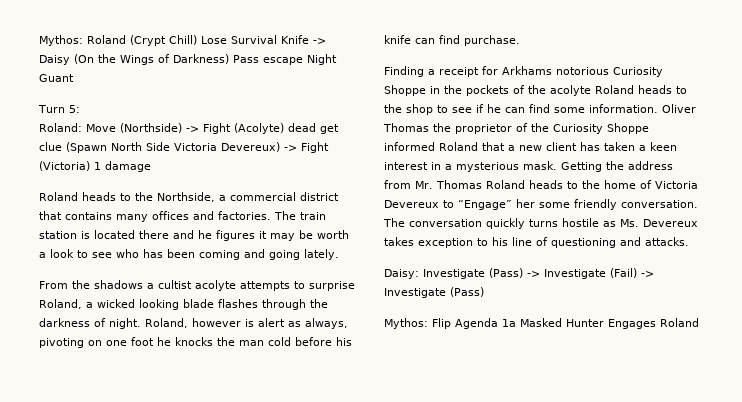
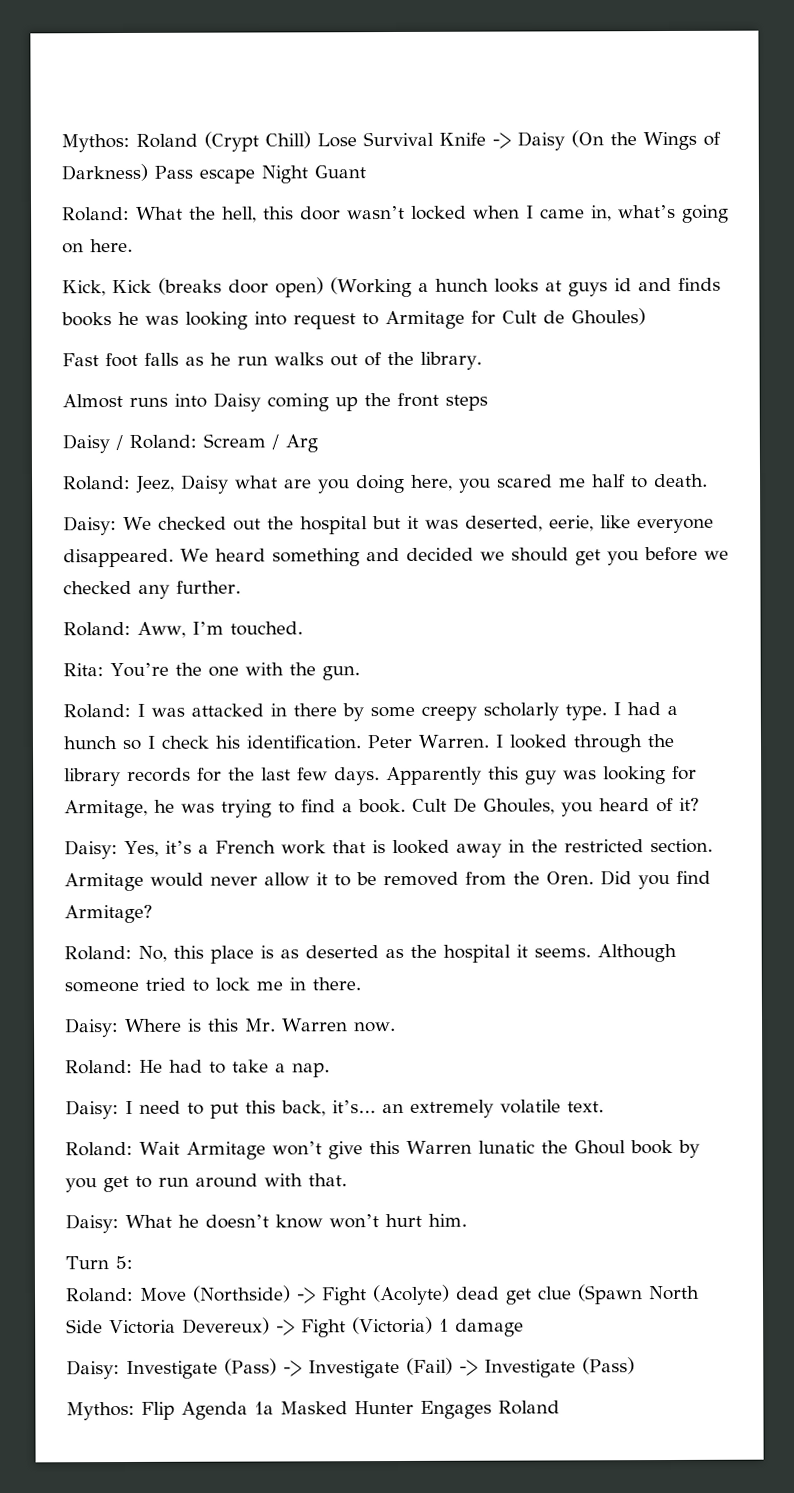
+ Roland: What the hell, this door wasn’t locked when I came in, what’s going on here.
+ Kick, Kick (breaks door open) (Working a hunch looks at guys id and finds books he was looking into request to Armitage for Cult de Ghoules)
+ Fast foot falls as he run walks out of the library.
+ Almost runs into Daisy coming up the front steps
+ Daisy / Roland: Scream / Arg
+ Roland: Jeez, Daisy what are you doing here, you scared me half to death.
+ Daisy: We checked out the hospital but it was deserted, eerie, like everyone disappeared. We heard something and decided we should get you before we checked any further.
+ Roland: Aww, I’m touched.
+ Rita: You’re the one with the gun.
+ Roland: I was attacked in there by some creepy scholarly type. I had a hunch so I check his identification. Peter Warren. I looked through the library records for the last few days. Apparently this guy was looking for Armitage, he was trying to find a book. Cult De Ghoules, you heard of it?
+ Daisy: Yes, it’s a French work that is looked away in the restricted section. Armitage would never allow it to be removed from the Oren. Did you find Armitage?
+ Roland: No, this place is as deserted as the hospital it seems. Although someone tried to lock me in there.
+ Daisy: Where is this Mr. Warren now.
+ Roland: He had to take a nap.
+ Daisy: I need to put this back, it’s… an extremely volatile text.
+ Roland: Wait Armitage won’t give this Warren lunatic the Ghoul book by you get to run around with that.
+ Daisy: What he doesn’t know won’t hurt him.
- Roland heads to the Northside, a commercial district that contains many offices and factories. The train station is located there and he figures it may be worth a look to see who has been coming and going lately.
- From the shadows a cultist acolyte attempts to surprise Roland, a wicked looking blade flashes through the darkness of night. Roland, however is alert as always, pivoting on one foot he knocks the man cold before his knife can find purchase.
- Finding a receipt for Arkhams notorious Curiosity Shoppe in the pockets of the acolyte Roland heads to the shop to see if he can find some information. Oliver Thomas the proprietor of the Curiosity Shoppe informed Roland that a new client has taken a keen interest in a mysterious mask. Getting the address from Mr. Thomas Roland heads to the home of Victoria Devereux to “Engage” her some friendly conversation. The conversation quickly turns hostile as Ms. Devereux takes exception to his line of questioning and attacks.

